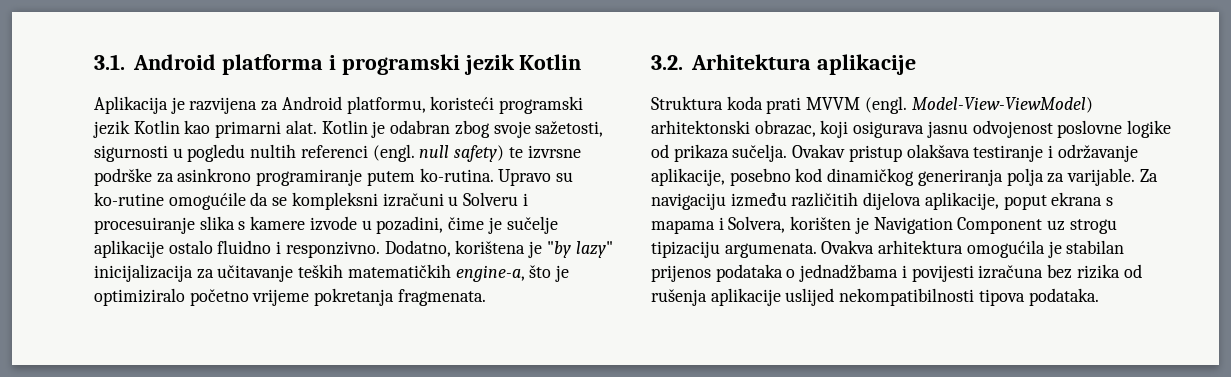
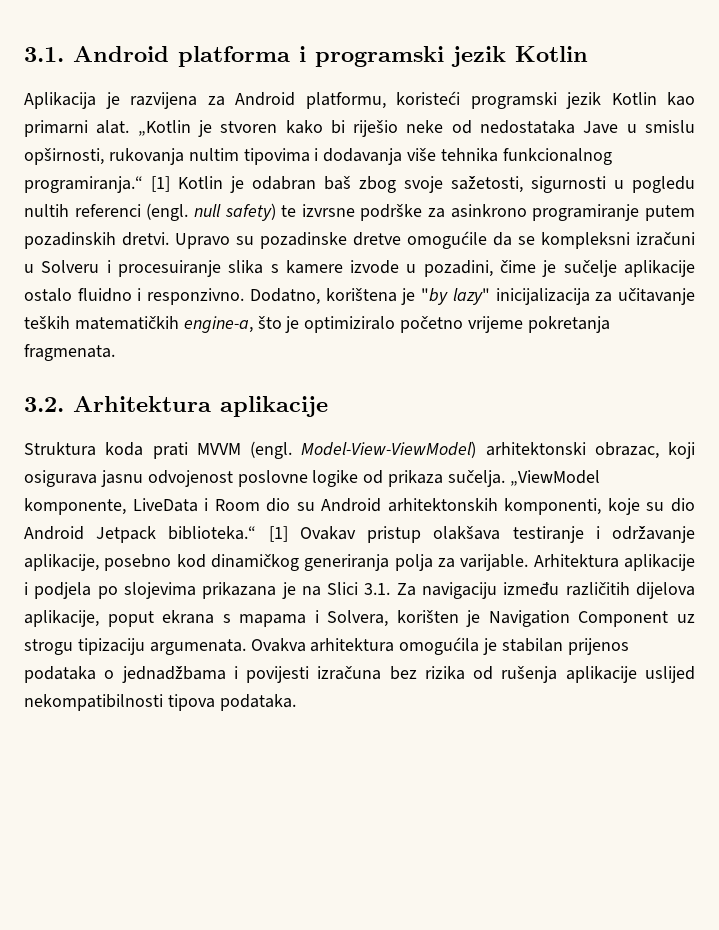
- Kotlin je odabran zbog svoje sažetosti, sigurnosti u pogledu nultih referenci (engl. null safety) te izvrsne podrške za asinkrono programiranje putem ko-rutina. Upravo su ko-rutine omogućile da se kompleksni izračuni u Solveru i procesuiranje slika s kamere izvode u pozadini, čime je sučelje aplikacije ostalo fluidno i responzivno.
+ „Kotlin je stvoren kako bi riješio neke od nedostataka Jave u smislu opširnosti, rukovanja nultim tipovima i dodavanja više tehnika funkcionalnog programiranja.“ [1] Kotlin je odabran baš zbog svoje sažetosti, sigurnosti u pogledu nultih referenci (engl. null safety) te izvrsne podrške za asinkrono programiranje putem pozadinskih dretvi. Upravo su pozadinske dretve omogućile da se kompleksni izračuni u Solveru i procesuiranje slika s kamere izvode u pozadini, čime je sučelje aplikacije ostalo fluidno i responzivno.
- Ovakav pristup olakšava testiranje i održavanje aplikacije, posebno kod dinamičkog generiranja polja za varijable.
+ „ViewModel komponente, LiveData i Room dio su Android arhitektonskih komponenti, koje su dio Android Jetpack biblioteka.“ [1] Ovakav pristup olakšava testiranje i održavanje aplikacije, posebno kod dinamičkog generiranja polja za varijable.
- Za navigaciju između različitih dijelova aplikacije, poput ekrana s mapama i Solvera, korišten je Navigation Component uz strogu tipizaciju argumenata.
+ Arhitektura aplikacije i podjela po slojevima prikazana je na Slici 3.1. Za navigaciju između različitih dijelova aplikacije, poput ekrana s mapama i Solvera, korišten je Navigation Component uz strogu tipizaciju argumenata.

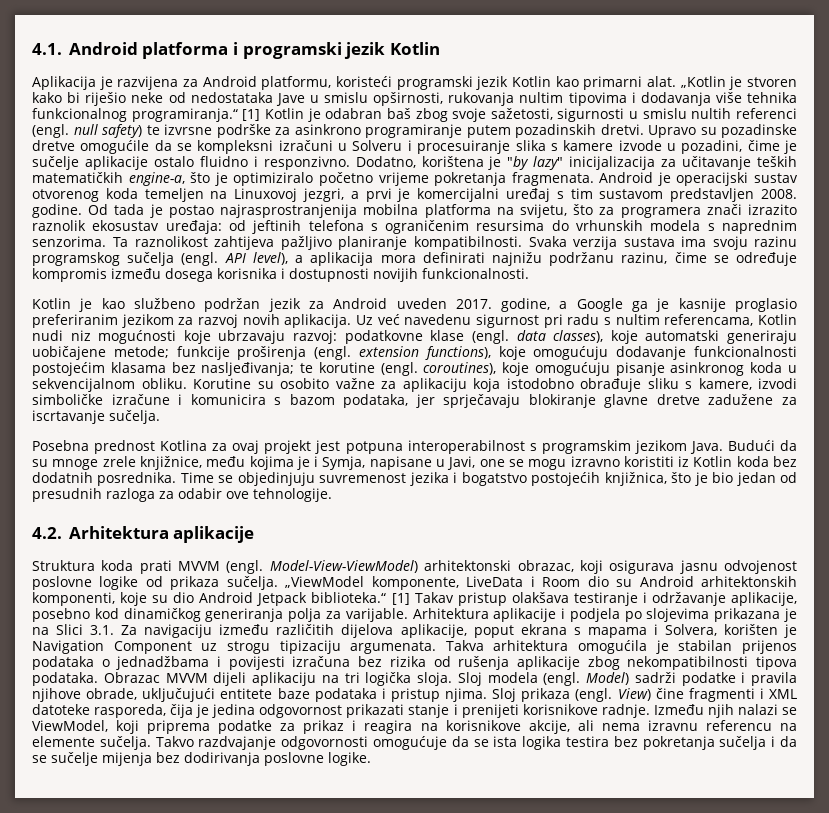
- 3.1. Android platforma i programski jezik Kotlin
+ 4.1. Android platforma i programski jezik Kotlin
- „Kotlin je stvoren kako bi riješio neke od nedostataka Jave u smislu opširnosti, rukovanja nultim tipovima i dodavanja više tehnika funkcionalnog programiranja.“ [1] Kotlin je odabran baš zbog svoje sažetosti, sigurnosti u pogledu nultih referenci (engl. null safety) te izvrsne podrške za asinkrono programiranje putem pozadinskih dretvi.
+ „Kotlin je stvoren kako bi riješio neke od nedostataka Jave u smislu opširnosti, rukovanja nultim tipovima i dodavanja više tehnika funkcionalnog programiranja.“ [1] Kotlin je odabran baš zbog svoje sažetosti, sigurnosti u smislu nultih referenci (engl. null safety) te izvrsne podrške za asinkrono programiranje putem pozadinskih dretvi.
- Dodatno, korištena je "by lazy" inicijalizacija za učitavanje teških matematičkih engine-a, što je optimiziralo početno vrijeme pokretanja fragmenata.
- 3.2. Arhitektura aplikacije
+ Dodatno, korištena je "by lazy" inicijalizacija za učitavanje teških matematičkih engine-a, što je optimiziralo početno vrijeme pokretanja fragmenata. Android je operacijski sustav otvorenog koda temeljen na Linuxovoj jezgri, a prvi je komercijalni uređaj s tim sustavom predstavljen 2008. godine. Od tada je postao najrasprostranjenija mobilna platforma na svijetu, što za programera znači izrazito raznolik ekosustav uređaja: od jeftinih telefona s ograničenim resursima do vrhunskih modela s naprednim senzorima. Ta raznolikost zahtijeva pažljivo planiranje kompatibilnosti. Svaka verzija sustava ima svoju razinu programskog sučelja (engl. API level), a aplikacija mora definirati najnižu podržanu razinu, čime se određuje kompromis između dosega korisnika i dostupnosti novijih funkcionalnosti.
+ Kotlin je kao službeno podržan jezik za Android uveden 2017. godine, a Google ga je kasnije proglasio preferiranim jezikom za razvoj novih aplikacija. Uz već navedenu sigurnost pri radu s nultim referencama, Kotlin nudi niz mogućnosti koje ubrzavaju razvoj: podatkovne klase (engl. data classes), koje automatski generiraju uobičajene metode; funkcije proširenja (engl. extension functions), koje omogućuju dodavanje funkcionalnosti postojećim klasama bez nasljeđivanja; te korutine (engl. coroutines), koje omogućuju pisanje asinkronog koda u sekvencijalnom obliku. Korutine su osobito važne za aplikaciju koja istodobno obrađuje sliku s kamere, izvodi simboličke izračune i komunicira s bazom podataka, jer sprječavaju blokiranje glavne dretve zadužene za iscrtavanje sučelja.
+ Posebna prednost Kotlina za ovaj projekt jest potpuna interoperabilnost s programskim jezikom Java. Budući da su mnoge zrele knjižnice, među kojima je i Symja, napisane u Javi, one se mogu izravno koristiti iz Kotlin koda bez dodatnih posrednika. Time se objedinjuju suvremenost jezika i bogatstvo postojećih knjižnica, što je bio jedan od presudnih razloga za odabir ove tehnologije.
+ 4.2. Arhitektura aplikacije
- „ViewModel komponente, LiveData i Room dio su Android arhitektonskih komponenti, koje su dio Android Jetpack biblioteka.“ [1] Ovakav pristup olakšava testiranje i održavanje aplikacije, posebno kod dinamičkog generiranja polja za varijable.
+ „ViewModel komponente, LiveData i Room dio su Android arhitektonskih komponenti, koje su dio Android Jetpack biblioteka.“ [1] Takav pristup olakšava testiranje i održavanje aplikacije, posebno kod dinamičkog generiranja polja za varijable.
- Ovakva arhitektura omogućila je stabilan prijenos podataka o jednadžbama i povijesti izračuna bez rizika od rušenja aplikacije uslijed nekompatibilnosti tipova podataka.
+ Takva arhitektura omogućila je stabilan prijenos podataka o jednadžbama i povijesti izračuna bez rizika od rušenja aplikacije zbog nekompatibilnosti tipova podataka.
+ Obrazac MVVM dijeli aplikaciju na tri logička sloja. Sloj modela (engl. Model) sadrži podatke i pravila njihove obrade, uključujući entitete baze podataka i pristup njima. Sloj prikaza (engl. View) čine fragmenti i XML datoteke rasporeda, čija je jedina odgovornost prikazati stanje i prenijeti korisnikove radnje. Između njih nalazi se ViewModel, koji priprema podatke za prikaz i reagira na korisnikove akcije, ali nema izravnu referencu na elemente sučelja. Takvo razdvajanje odgovornosti omogućuje da se ista logika testira bez pokretanja sučelja i da se sučelje mijenja bez dodirivanja poslovne logike.

